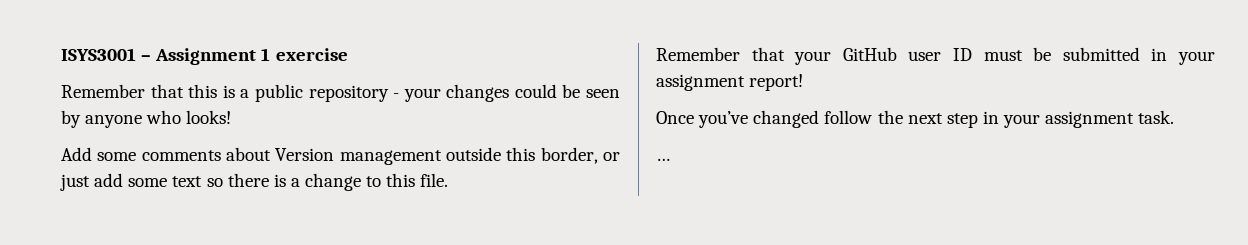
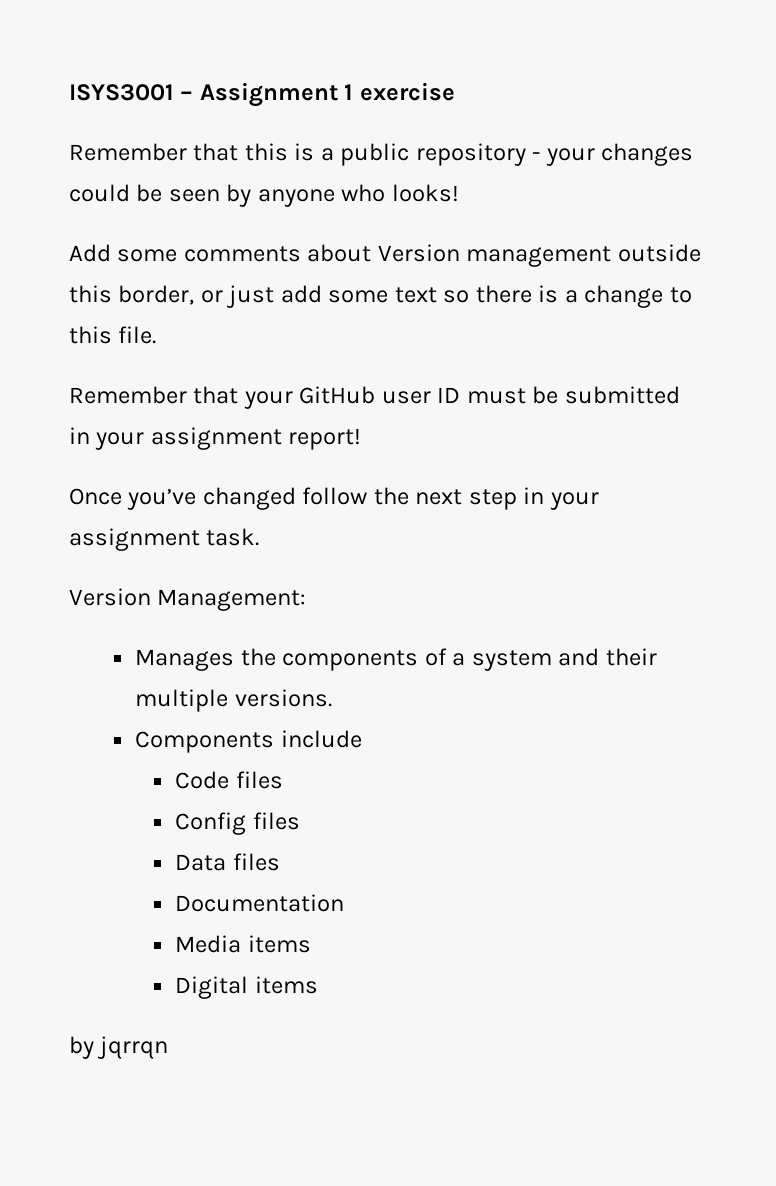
- …
+ Version Management:
+ Manages the components of a system and their multiple versions.
+ Components include
+ Code files
+ Config files
+ Data files
+ Documentation
+ Media items
+ Digital items
+ by jqrrqn

